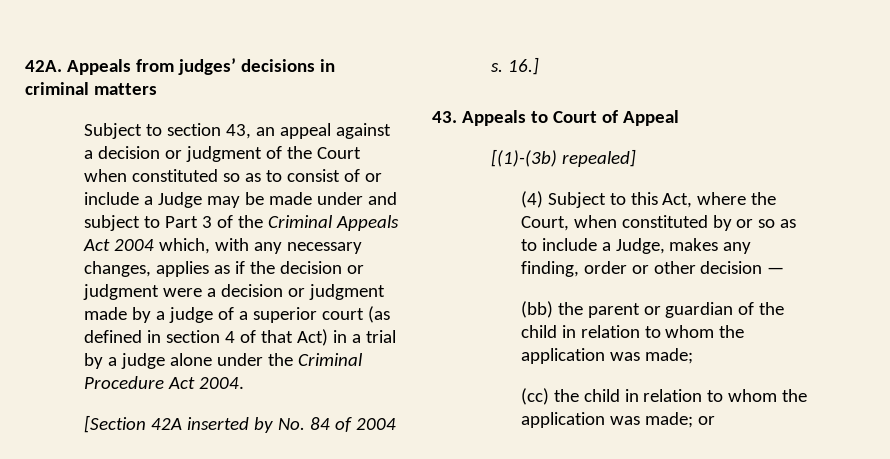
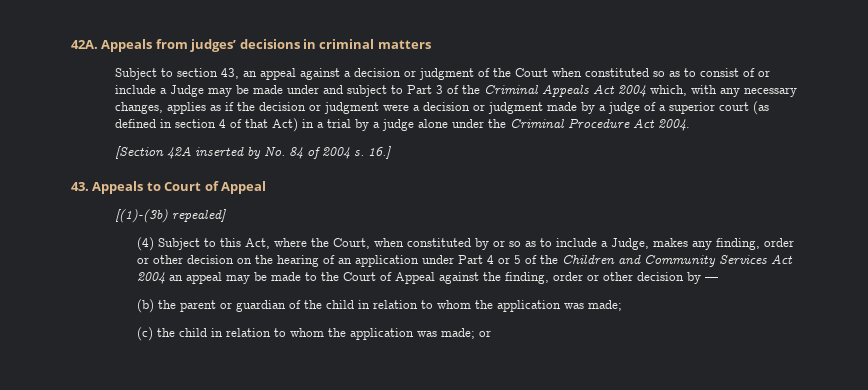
- (4) Subject to this Act, where the Court, when constituted by or so as to include a Judge, makes any finding, order or other decision —
+ (4) Subject to this Act, where the Court, when constituted by or so as to include a Judge, makes any finding, order or other decision on the hearing of an application under Part 4 or 5 of the Children and Community Services Act 2004 an appeal may be made to the Court of Appeal against the finding, order or other decision by —
- (bb) the parent or guardian of the child in relation to whom the application was made;
+ (b) the parent or guardian of the child in relation to whom the application was made;
- (cc) the child in relation to whom the application was made; or
+ (c) the child in relation to whom the application was made; or

